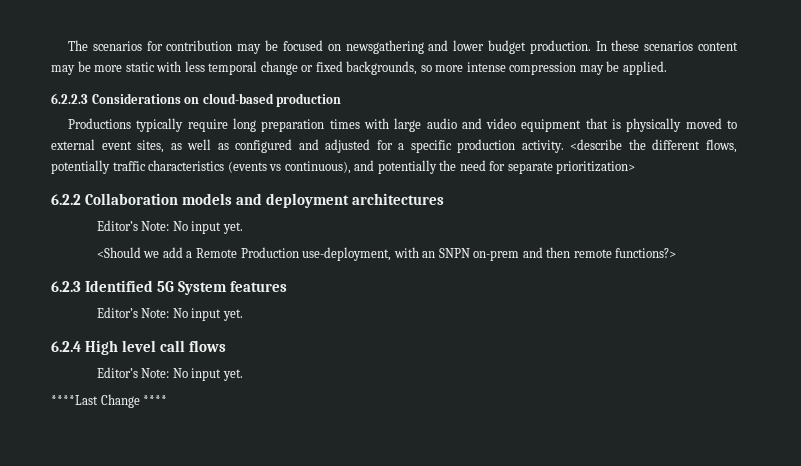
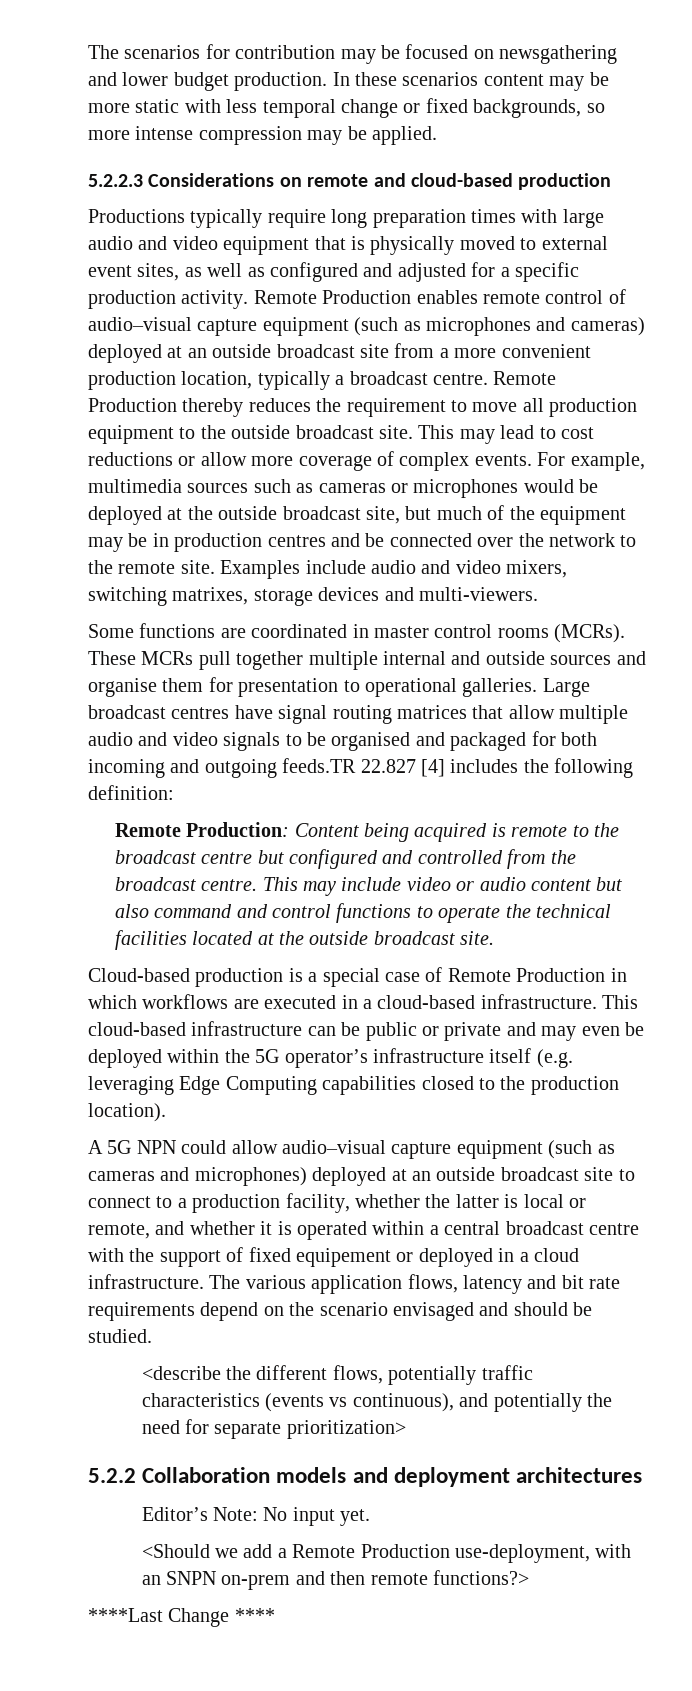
- 6.2.2.3 Considerations on cloud-based production
+ 5.2.2.3 Considerations on remote and cloud-based production
- Productions typically require long preparation times with large audio and video equipment that is physically moved to external event sites, as well as configured and adjusted for a specific production activity. <describe the different flows, potentially traffic characteristics (events vs continuous), and potentially the need for separate prioritization>
+ Productions typically require long preparation times with large audio and video equipment that is physically moved to external event sites, as well as configured and adjusted for a specific production activity. Remote Production enables remote control of audio–visual capture equipment (such as microphones and cameras) deployed at an outside broadcast site from a more convenient production location, typically a broadcast centre. Remote Production thereby reduces the requirement to move all production equipment to the outside broadcast site. This may lead to cost reductions or allow more coverage of complex events. For example, multimedia sources such as cameras or microphones would be deployed at the outside broadcast site, but much of the equipment may be in production centres and be connected over the network to the remote site. Examples include audio and video mixers, switching matrixes, storage devices and multi-viewers.
+ Some functions are coordinated in master control rooms (MCRs). These MCRs pull together multiple internal and outside sources and organise them for presentation to operational galleries. Large broadcast centres have signal routing matrices that allow multiple audio and video signals to be organised and packaged for both incoming and outgoing feeds.TR 22.827 [4] includes the following definition:
+ Remote Production: Content being acquired is remote to the broadcast centre but configured and controlled from the broadcast centre. This may include video or audio content but also command and control functions to operate the technical facilities located at the outside broadcast site.
+ Cloud-based production is a special case of Remote Production in which workflows are executed in a cloud-based infrastructure. This cloud-based infrastructure can be public or private and may even be deployed within the 5G operator’s infrastructure itself (e.g. leveraging Edge Computing capabilities closed to the production location).
+ A 5G NPN could allow audio–visual capture equipment (such as cameras and microphones) deployed at an outside broadcast site to connect to a production facility, whether the latter is local or remote, and whether it is operated within a central broadcast centre with the support of fixed equipement or deployed in a cloud infrastructure. The various application flows, latency and bit rate requirements depend on the scenario envisaged and should be studied.
+ <describe the different flows, potentially traffic characteristics (events vs continuous), and potentially the need for separate prioritization>
- 6.2.2 Collaboration models and deployment architectures
+ 5.2.2 Collaboration models and deployment architectures
- 6.2.3 Identified 5G System features
- Editor’s Note: No input yet.
- 6.2.4 High level call flows
- Editor’s Note: No input yet.

